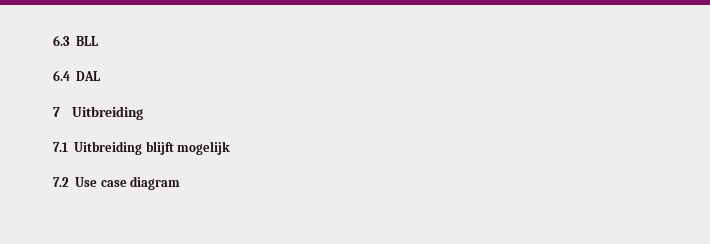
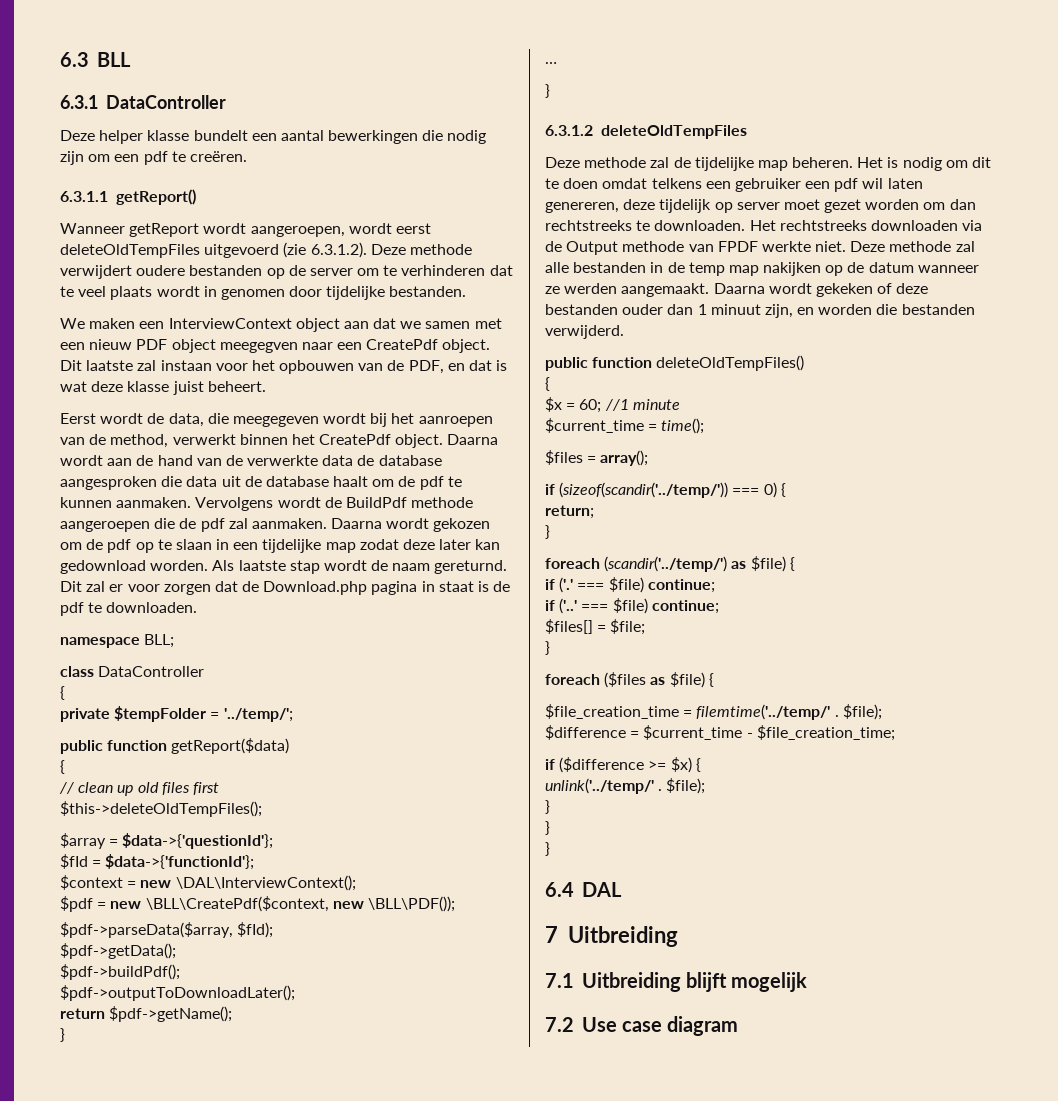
+ 6.3.1 DataController
+ Deze helper klasse bundelt een aantal bewerkingen die nodig zijn om een pdf te creëren.
+ 6.3.1.1 getReport()
+ Wanneer getReport wordt aangeroepen, wordt eerst deleteOldTempFiles uitgevoerd (zie 6.3.1.2). Deze methode verwijdert oudere bestanden op de server om te verhinderen dat te veel plaats wordt in genomen door tijdelijke bestanden.
+ We maken een InterviewContext object aan dat we samen met een nieuw PDF object meegegven naar een CreatePdf object. Dit laatste zal instaan voor het opbouwen van de PDF, en dat is wat deze klasse juist beheert.
+ Eerst wordt de data, die meegegeven wordt bij het aanroepen van de method, verwerkt binnen het CreatePdf object. Daarna wordt aan de hand van de verwerkte data de database aangesproken die data uit de database haalt om de pdf te kunnen aanmaken. Vervolgens wordt de BuildPdf methode aangeroepen die de pdf zal aanmaken. Daarna wordt gekozen om de pdf op te slaan in een tijdelijke map zodat deze later kan gedownload worden. Als laatste stap wordt de naam gereturnd. Dit zal er voor zorgen dat de Download.php pagina in staat is de pdf te downloaden.
+ namespace BLL;
+ class DataController
+ {
+ private $tempFolder = '../temp/';
+ public function getReport($data)
+ {
+ // clean up old files first
+ $this->deleteOldTempFiles();
+ $array = $data->{'questionId'};
+ $fId = $data->{'functionId'};
+ $context = new \DAL\InterviewContext();
+ $pdf = new \BLL\CreatePdf($context, new \BLL\PDF());
+ $pdf->parseData($array, $fId);
+ $pdf->getData();
+ $pdf->buildPdf();
+ $pdf->outputToDownloadLater();
+ return $pdf->getName();
+ }
+ …
+ }
+ 6.3.1.2 deleteOldTempFiles
+ Deze methode zal de tijdelijke map beheren. Het is nodig om dit te doen omdat telkens een gebruiker een pdf wil laten genereren, deze tijdelijk op server moet gezet worden om dan rechtstreeks te downloaden. Het rechtstreeks downloaden via de Output methode van FPDF werkte niet. Deze methode zal alle bestanden in de temp map nakijken op de datum wanneer ze werden aangemaakt. Daarna wordt gekeken of deze bestanden ouder dan 1 minuut zijn, en worden die bestanden verwijderd.
+ public function deleteOldTempFiles()
+ {
+ $x = 60; //1 minute
+ $current_time = time();
+ $files = array();
+ if (sizeof(scandir('../temp/')) === 0) {
+ return;
+ }
+ foreach (scandir('../temp/') as $file) {
+ if ('.' === $file) continue;
+ if ('..' === $file) continue;
+ $files[] = $file;
+ }
+ foreach ($files as $file) {
+ $file_creation_time = filemtime('../temp/' . $file);
+ $difference = $current_time - $file_creation_time;
+ if ($difference >= $x) {
+ unlink('../temp/' . $file);
+ }
+ }
+ }

